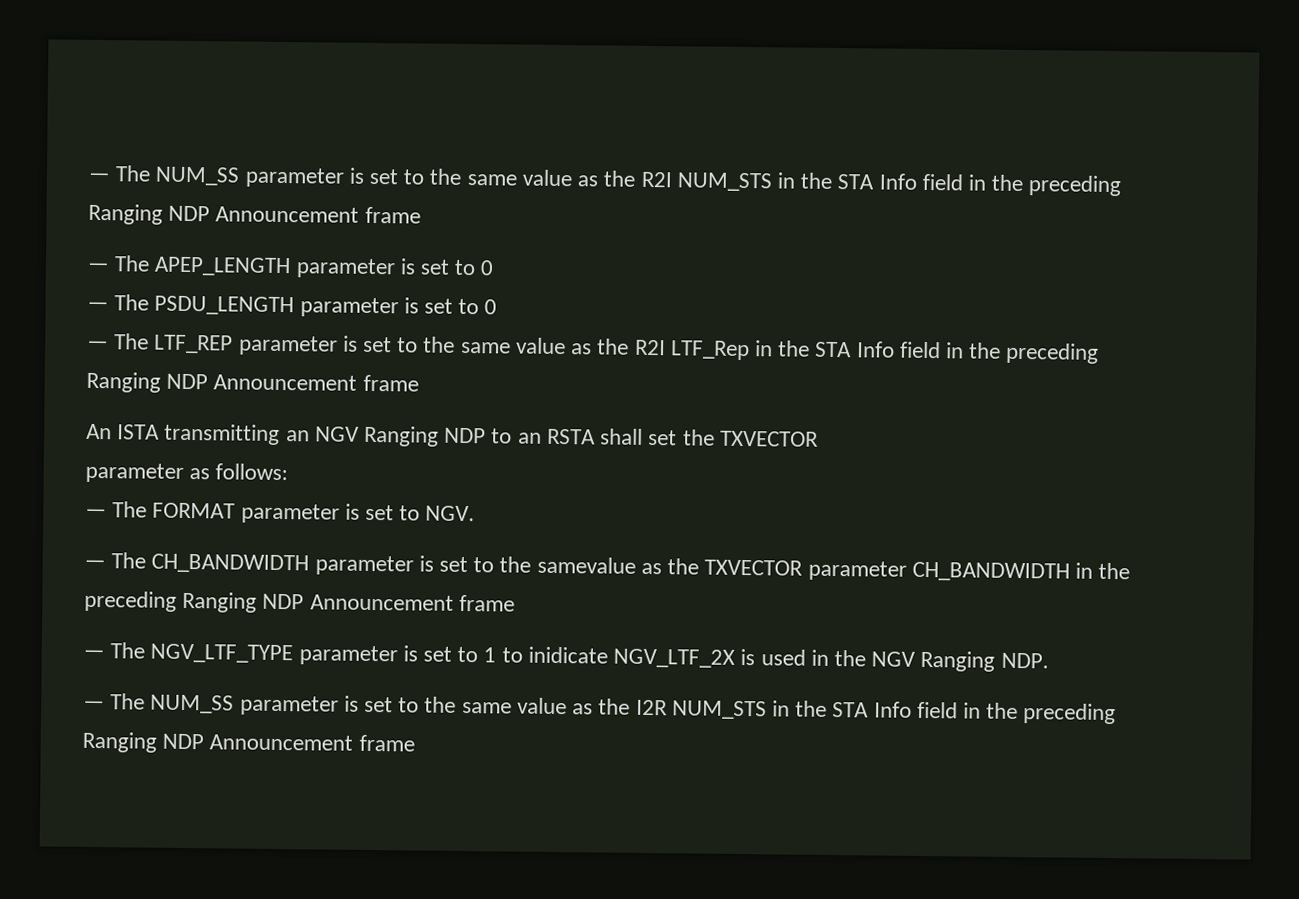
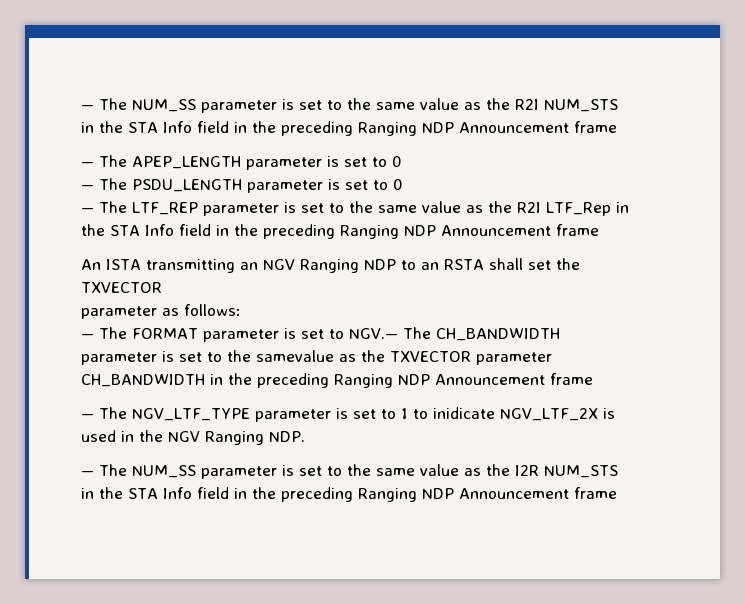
- — The FORMAT parameter is set to NGV.
- — The CH_BANDWIDTH parameter is set to the samevalue as the TXVECTOR parameter CH_BANDWIDTH in the preceding Ranging NDP Announcement frame
+ — The FORMAT parameter is set to NGV.— The CH_BANDWIDTH parameter is set to the samevalue as the TXVECTOR parameter CH_BANDWIDTH in the preceding Ranging NDP Announcement frame

